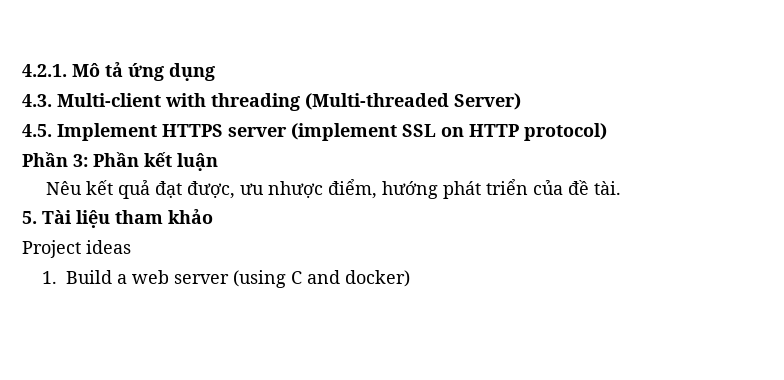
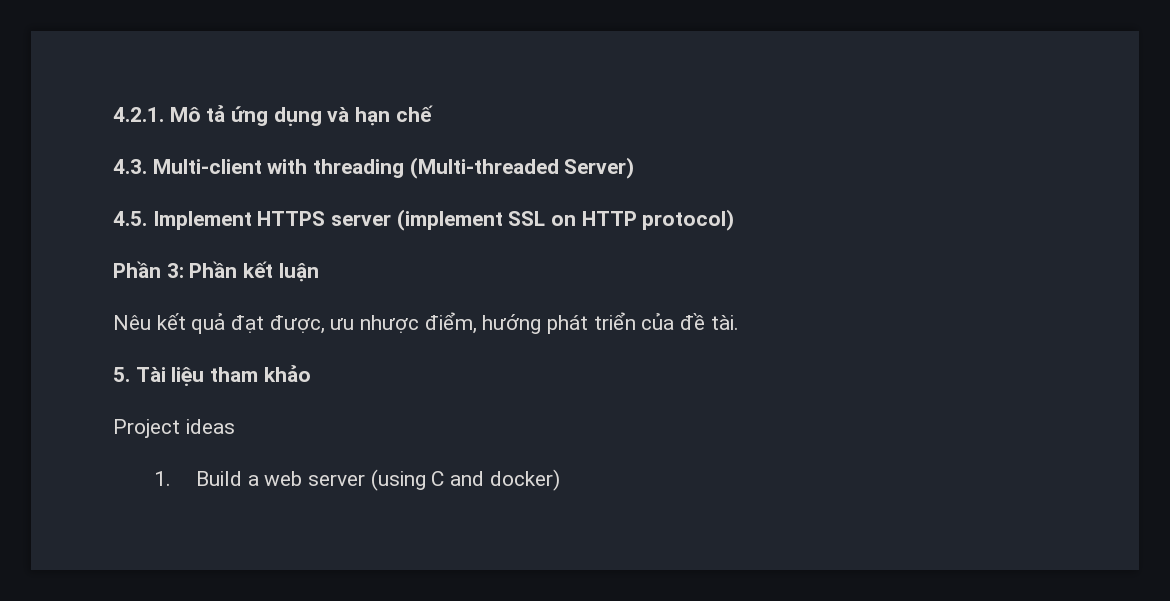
- 4.2.1. Mô tả ứng dụng
+ 4.2.1. Mô tả ứng dụng và hạn chế

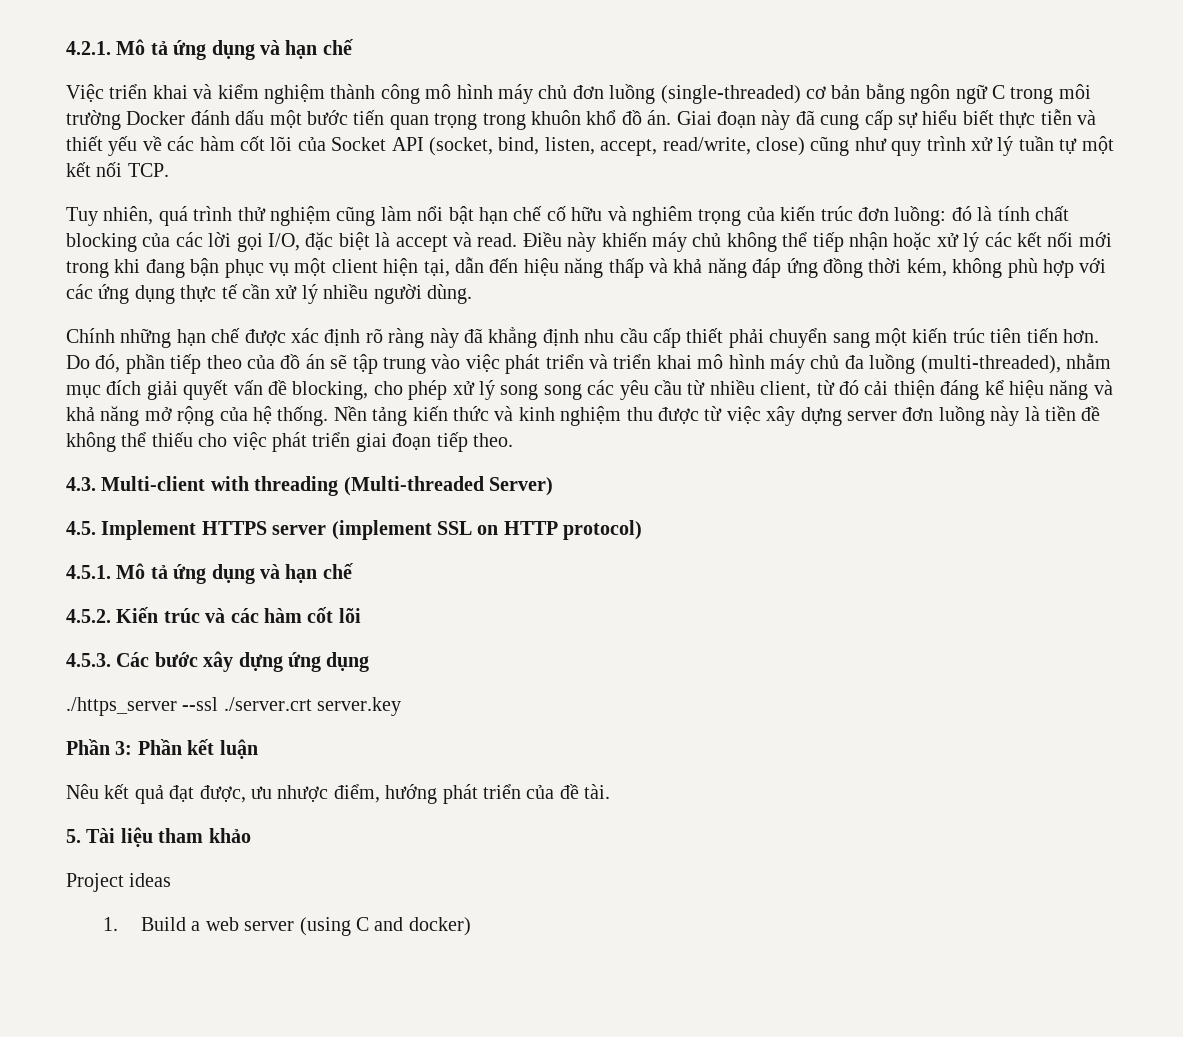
+ Việc triển khai và kiểm nghiệm thành công mô hình máy chủ đơn luồng (single-threaded) cơ bản bằng ngôn ngữ C trong môi trường Docker đánh dấu một bước tiến quan trọng trong khuôn khổ đồ án. Giai đoạn này đã cung cấp sự hiểu biết thực tiễn và thiết yếu về các hàm cốt lõi của Socket API (socket, bind, listen, accept, read/write, close) cũng như quy trình xử lý tuần tự một kết nối TCP.
+ Tuy nhiên, quá trình thử nghiệm cũng làm nổi bật hạn chế cố hữu và nghiêm trọng của kiến trúc đơn luồng: đó là tính chất blocking của các lời gọi I/O, đặc biệt là accept và read. Điều này khiến máy chủ không thể tiếp nhận hoặc xử lý các kết nối mới trong khi đang bận phục vụ một client hiện tại, dẫn đến hiệu năng thấp và khả năng đáp ứng đồng thời kém, không phù hợp với các ứng dụng thực tế cần xử lý nhiều người dùng.
+ Chính những hạn chế được xác định rõ ràng này đã khẳng định nhu cầu cấp thiết phải chuyển sang một kiến trúc tiên tiến hơn. Do đó, phần tiếp theo của đồ án sẽ tập trung vào việc phát triển và triển khai mô hình máy chủ đa luồng (multi-threaded), nhằm mục đích giải quyết vấn đề blocking, cho phép xử lý song song các yêu cầu từ nhiều client, từ đó cải thiện đáng kể hiệu năng và khả năng mở rộng của hệ thống. Nền tảng kiến thức và kinh nghiệm thu được từ việc xây dựng server đơn luồng này là tiền đề không thể thiếu cho việc phát triển giai đoạn tiếp theo.
+ 4.5.1. Mô tả ứng dụng và hạn chế
+ 4.5.2. Kiến trúc và các hàm cốt lõi
+ 4.5.3. Các bước xây dựng ứng dụng
+ ./https_server --ssl ./server.crt server.key

